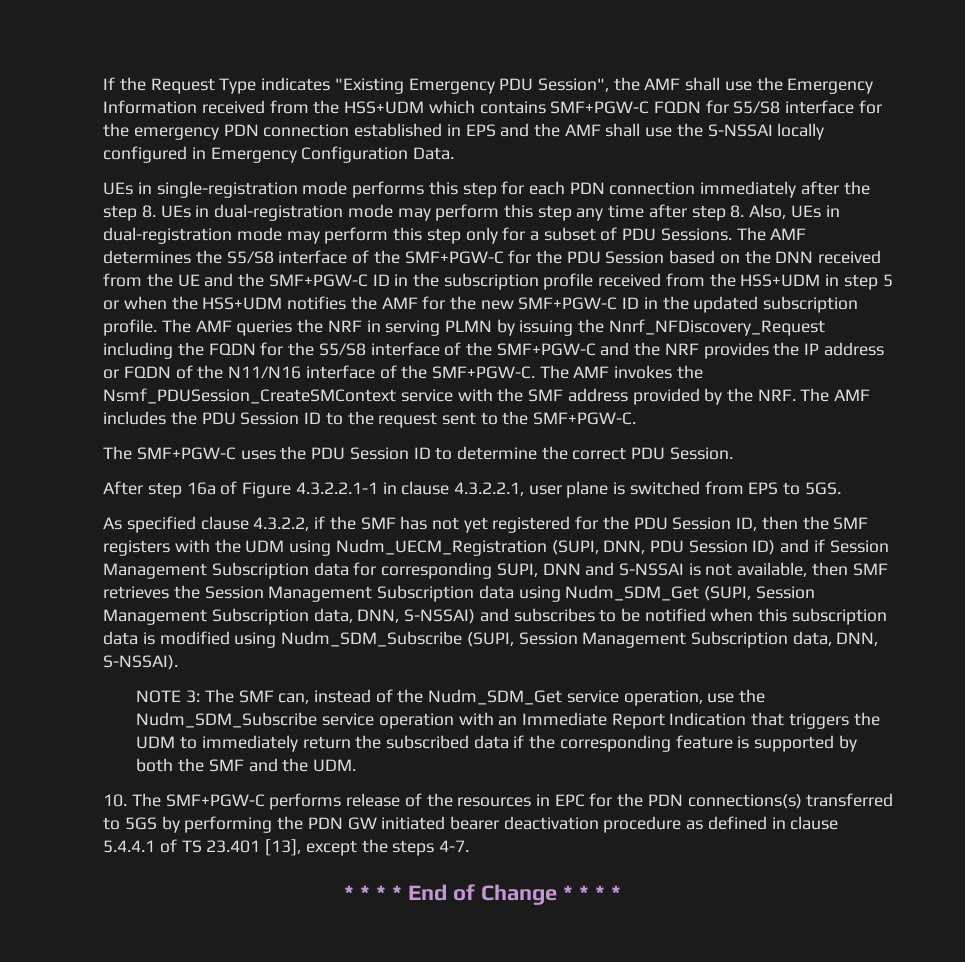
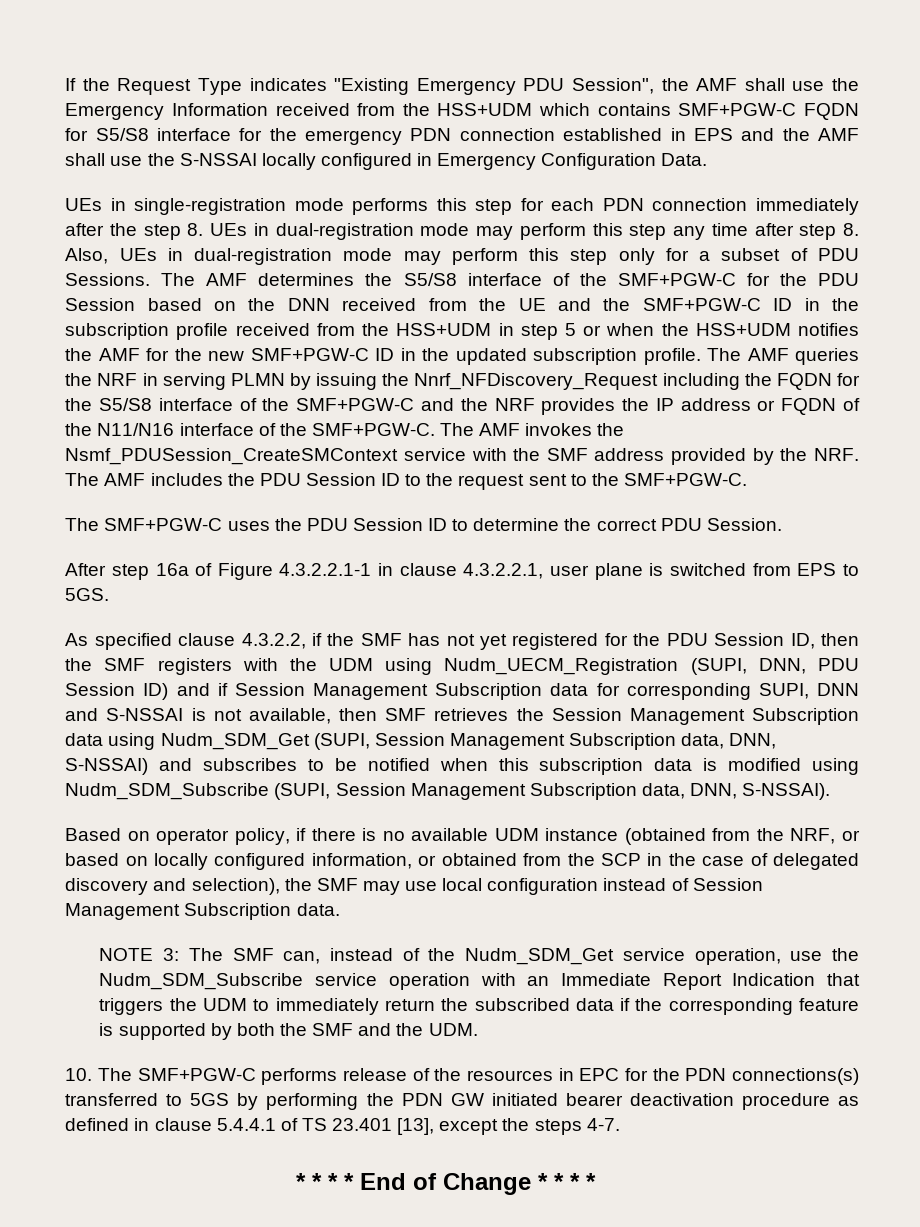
+ Based on operator policy, if there is no available UDM instance (obtained from the NRF, or based on locally configured information, or obtained from the SCP in the case of delegated discovery and selection), the SMF may use local configuration instead of Session Management Subscription data.

